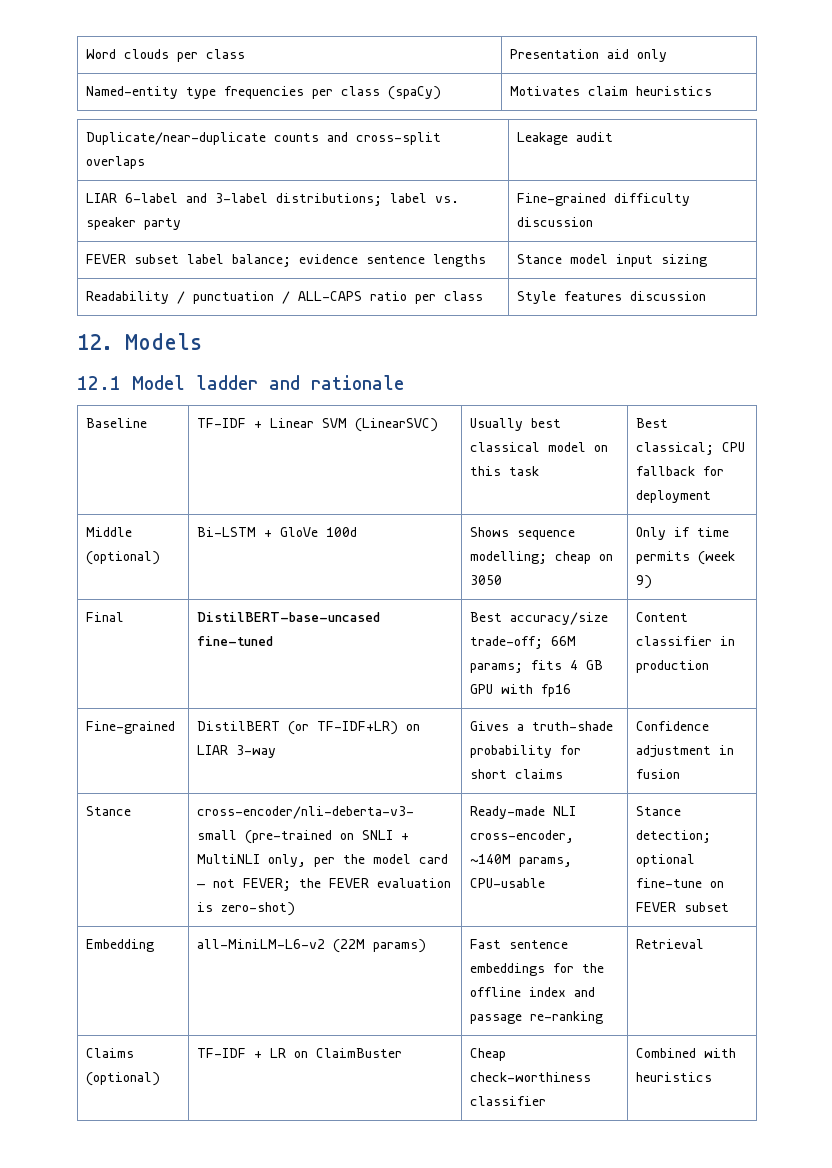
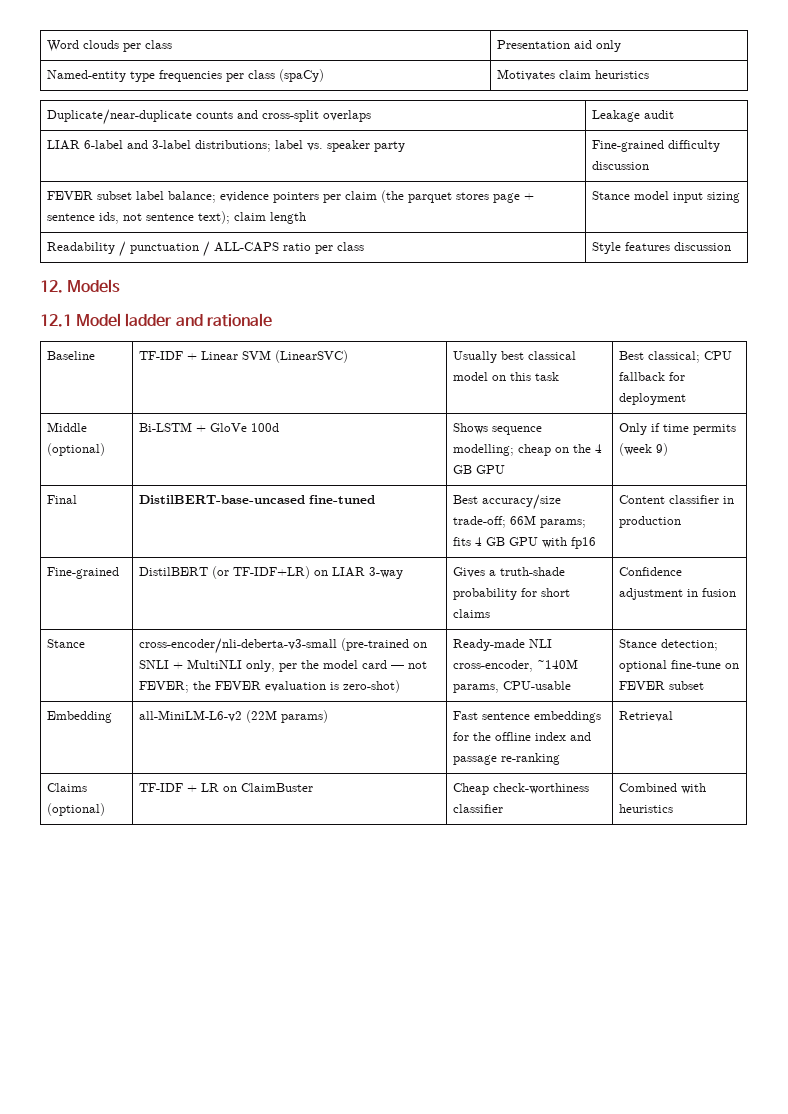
- FEVER subset label balance; evidence sentence lengths | Stance model input sizing
+ FEVER subset label balance; evidence pointers per claim (the parquet stores page + sentence ids, not sentence text); claim length | Stance model input sizing
- Middle (optional) | Bi-LSTM + GloVe 100d | Shows sequence modelling; cheap on 3050 | Only if time permits (week 9)
+ Middle (optional) | Bi-LSTM + GloVe 100d | Shows sequence modelling; cheap on the 4 GB GPU | Only if time permits (week 9)

